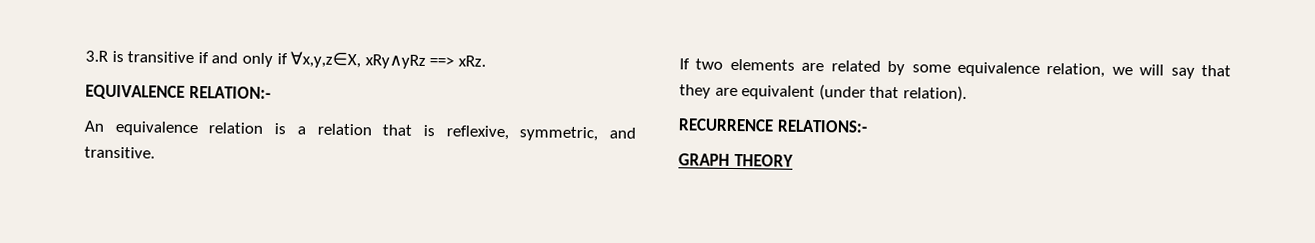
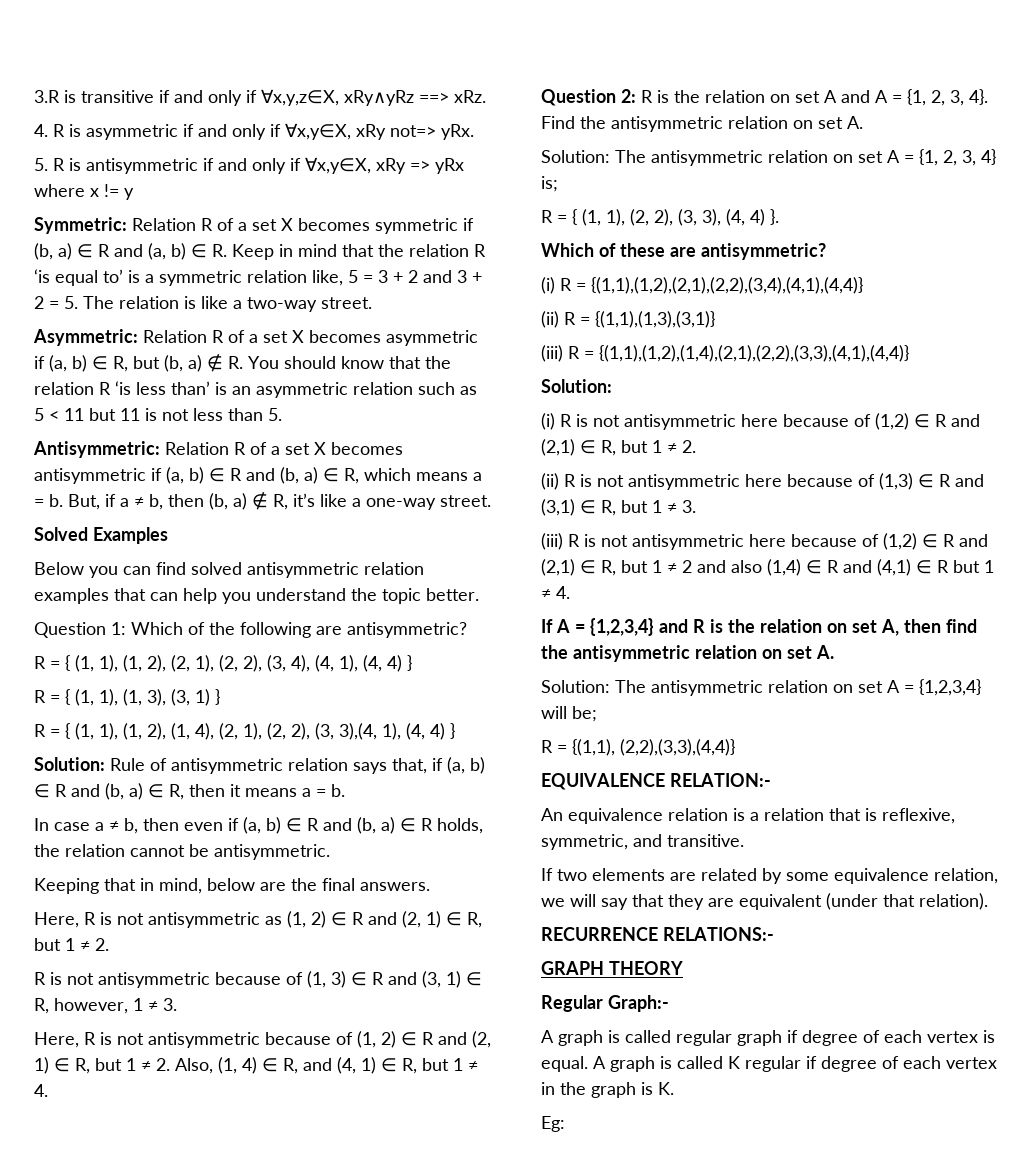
+ 4. R is asymmetric if and only if ∀x,y∈X, xRy not=> yRx.
+ 5. R is antisymmetric if and only if ∀x,y∈X, xRy => yRx where x != y
+ Symmetric: Relation R of a set X becomes symmetric if (b, a) ∈ R and (a, b) ∈ R. Keep in mind that the relation R ‘is equal to’ is a symmetric relation like, 5 = 3 + 2 and 3 + 2 = 5. The relation is like a two-way street.
+ Asymmetric: Relation R of a set X becomes asymmetric if (a, b) ∈ R, but (b, a) ∉ R. You should know that the relation R ‘is less than’ is an asymmetric relation such as 5 < 11 but 11 is not less than 5.
+ Antisymmetric: Relation R of a set X becomes antisymmetric if (a, b) ∈ R and (b, a) ∈ R, which means a = b. But, if a ≠ b, then (b, a) ∉ R, it’s like a one-way street.
+ Solved Examples
+ Below you can find solved antisymmetric relation examples that can help you understand the topic better.
+ Question 1: Which of the following are antisymmetric?
+ R = { (1, 1), (1, 2), (2, 1), (2, 2), (3, 4), (4, 1), (4, 4) }
+ R = { (1, 1), (1, 3), (3, 1) }
+ R = { (1, 1), (1, 2), (1, 4), (2, 1), (2, 2), (3, 3),(4, 1), (4, 4) }
+ Solution: Rule of antisymmetric relation says that, if (a, b) ∈ R and (b, a) ∈ R, then it means a = b.
+ In case a ≠ b, then even if (a, b) ∈ R and (b, a) ∈ R holds, the relation cannot be antisymmetric.
+ Keeping that in mind, below are the final answers.
+ Here, R is not antisymmetric as (1, 2) ∈ R and (2, 1) ∈ R, but 1 ≠ 2.
+ R is not antisymmetric because of (1, 3) ∈ R and (3, 1) ∈ R, however, 1 ≠ 3.
+ Here, R is not antisymmetric because of (1, 2) ∈ R and (2, 1) ∈ R, but 1 ≠ 2. Also, (1, 4) ∈ R, and (4, 1) ∈ R, but 1 ≠ 4.
+ Question 2: R is the relation on set A and A = {1, 2, 3, 4}. Find the antisymmetric relation on set A.
+ Solution: The antisymmetric relation on set A = {1, 2, 3, 4} is;
+ R = { (1, 1), (2, 2), (3, 3), (4, 4) }.
+ Which of these are antisymmetric?
+ (i) R = {(1,1),(1,2),(2,1),(2,2),(3,4),(4,1),(4,4)}
+ (ii) R = {(1,1),(1,3),(3,1)}
+ (iii) R = {(1,1),(1,2),(1,4),(2,1),(2,2),(3,3),(4,1),(4,4)}
+ Solution:
+ (i) R is not antisymmetric here because of (1,2) ∈ R and (2,1) ∈ R, but 1 ≠ 2.
+ (ii) R is not antisymmetric here because of (1,3) ∈ R and (3,1) ∈ R, but 1 ≠ 3.
+ (iii) R is not antisymmetric here because of (1,2) ∈ R and (2,1) ∈ R, but 1 ≠ 2 and also (1,4) ∈ R and (4,1) ∈ R but 1 ≠ 4.
+ If A = {1,2,3,4} and R is the relation on set A, then find the antisymmetric relation on set A.
+ Solution: The antisymmetric relation on set A = {1,2,3,4} will be;
+ R = {(1,1), (2,2),(3,3),(4,4)}
+ Regular Graph:-
+ A graph is called regular graph if degree of each vertex is equal. A graph is called K regular if degree of each vertex in the graph is K.
+ Eg:

